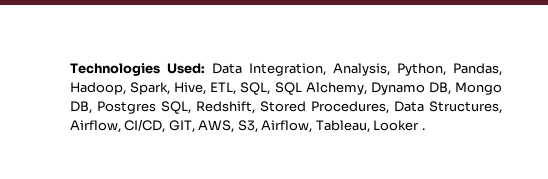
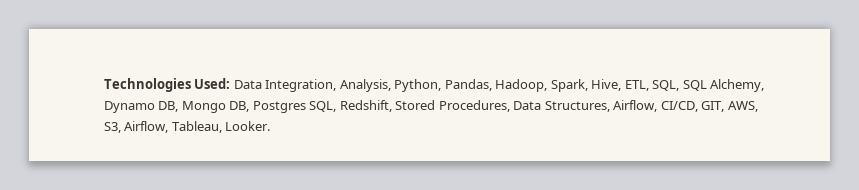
- Technologies Used: Data Integration, Analysis, Python, Pandas, Hadoop, Spark, Hive, ETL, SQL, SQL Alchemy, Dynamo DB, Mongo DB, Postgres SQL, Redshift, Stored Procedures, Data Structures, Airflow, CI/CD, GIT, AWS, S3, Airflow, Tableau, Looker .
+ Technologies Used: Data Integration, Analysis, Python, Pandas, Hadoop, Spark, Hive, ETL, SQL, SQL Alchemy, Dynamo DB, Mongo DB, Postgres SQL, Redshift, Stored Procedures, Data Structures, Airflow, CI/CD, GIT, AWS, S3, Airflow, Tableau, Looker.

